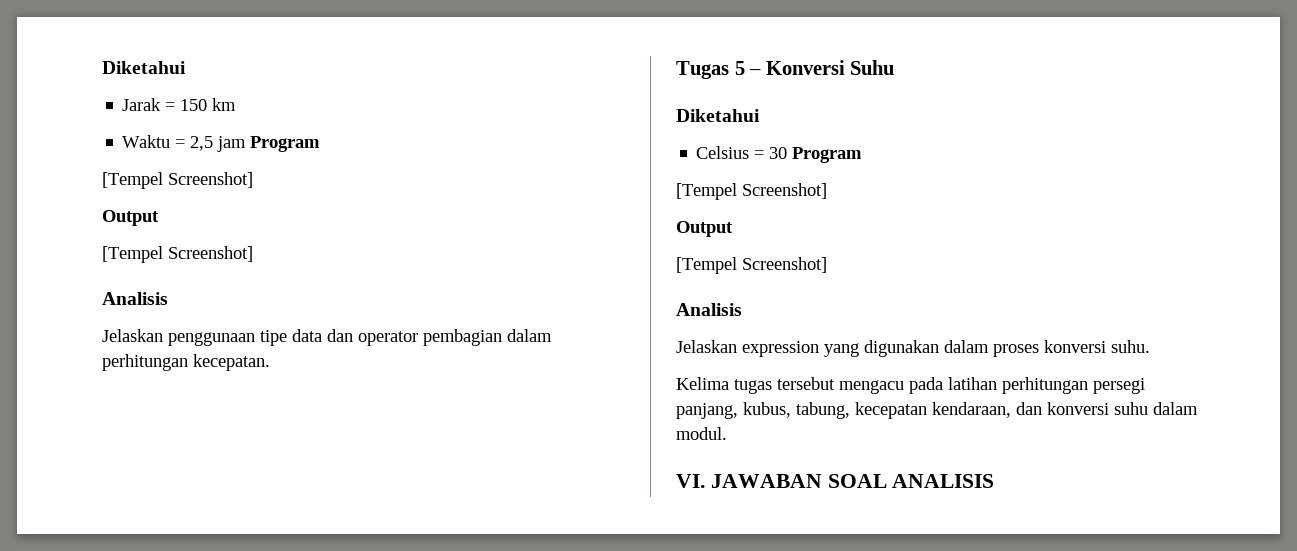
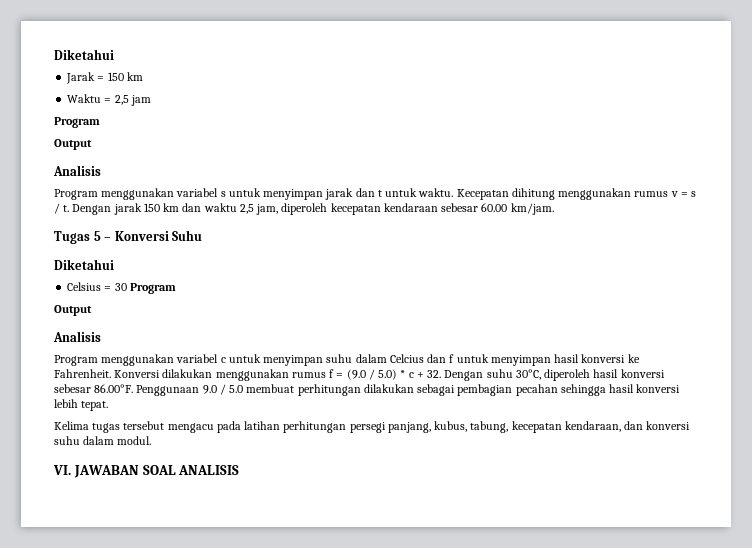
- Waktu = 2,5 jam Program
- [Tempel Screenshot]
+ Waktu = 2,5 jam
+ Program
  Output
- [Tempel Screenshot]
  Analisis
- Jelaskan penggunaan tipe data dan operator pembagian dalam perhitungan kecepatan.
+ Program menggunakan variabel s untuk menyimpan jarak dan t untuk waktu. Kecepatan dihitung menggunakan rumus v = s / t. Dengan jarak 150 km dan waktu 2,5 jam, diperoleh kecepatan kendaraan sebesar 60.00 km/jam.
  Celsius = 30 Program
- [Tempel Screenshot]
  Output
- [Tempel Screenshot]
  Analisis
- Jelaskan expression yang digunakan dalam proses konversi suhu.
+ Program menggunakan variabel c untuk menyimpan suhu dalam Celcius dan f untuk menyimpan hasil konversi ke Fahrenheit. Konversi dilakukan menggunakan rumus f = (9.0 / 5.0) * c + 32. Dengan suhu 30°C, diperoleh hasil konversi sebesar 86.00°F. Penggunaan 9.0 / 5.0 membuat perhitungan dilakukan sebagai pembagian pecahan sehingga hasil konversi lebih tepat.

